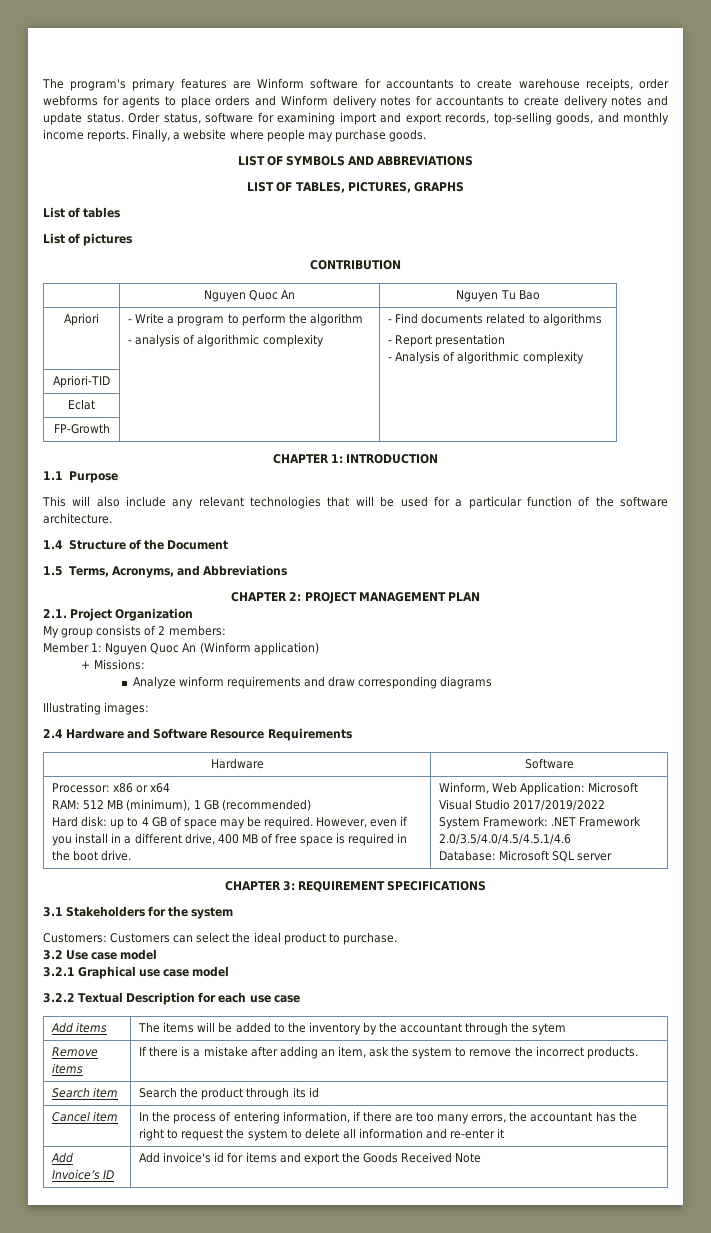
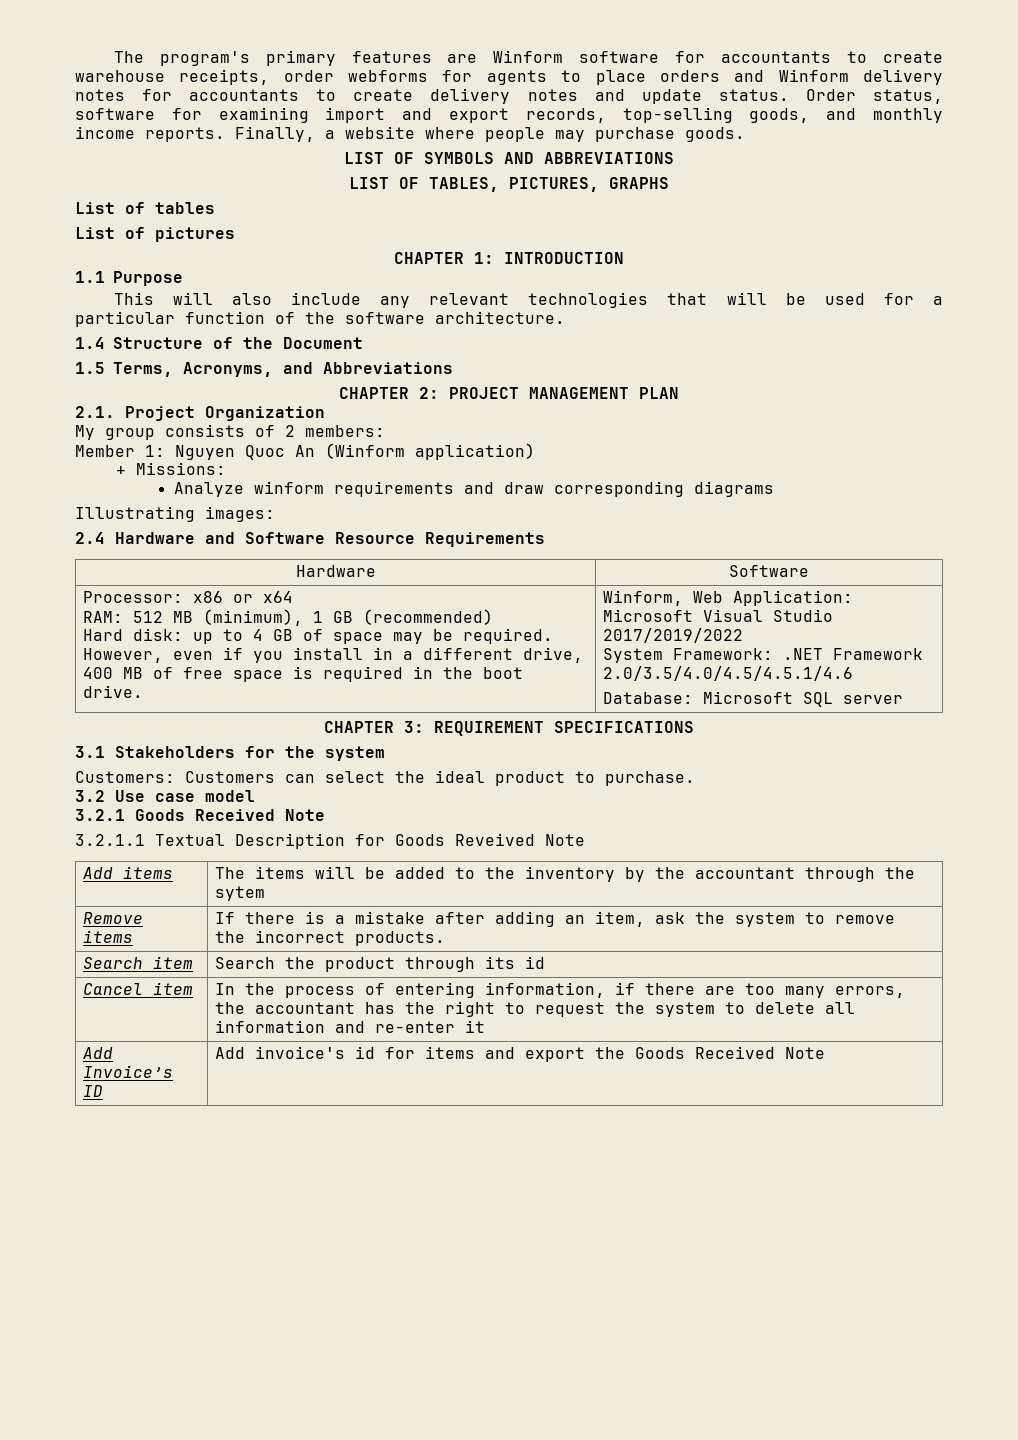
- CONTRIBUTION
- | Nguyen Quoc An | Nguyen Tu Bao
- Apriori | - Write a program to perform the algorithm
- - analysis of algorithmic complexity | - Find documents related to algorithms
- - Report presentation
- - Analysis of algorithmic complexity
- Apriori-TID | |
- Eclat | |
- FP-Growth | |
- 3.2.1 Graphical use case model
- 3.2.2 Textual Description for each use case
+ 3.2.1 Goods Received Note
+ 3.2.1.1 Textual Description for Goods Reveived Note

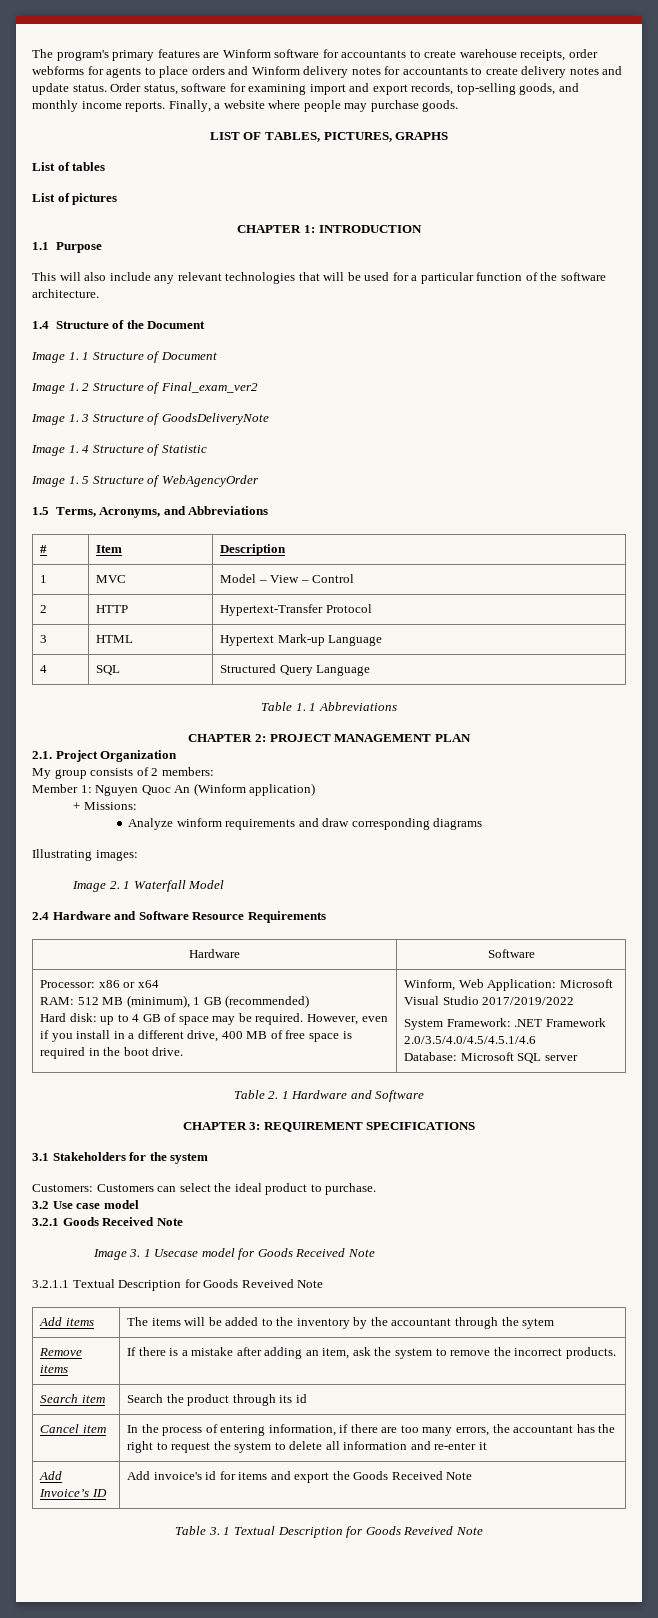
- LIST OF SYMBOLS AND ABBREVIATIONS
+ Image 1. 1 Structure of Document
+ Image 1. 2 Structure of Final_exam_ver2
+ Image 1. 3 Structure of GoodsDeliveryNote
+ Image 1. 4 Structure of Statistic
+ Image 1. 5 Structure of WebAgencyOrder
+ # | Item | Description
+ 1 | MVC | Model – View – Control
+ 2 | HTTP | Hypertext-Transfer Protocol
+ 3 | HTML | Hypertext Mark-up Language
+ 4 | SQL | Structured Query Language
+ Table 1. 1 Abbreviations
+ Image 2. 1 Waterfall Model
+ Table 2. 1 Hardware and Software
+ Image 3. 1 Usecase model for Goods Received Note
+ Table 3. 1 Textual Description for Goods Reveived Note

